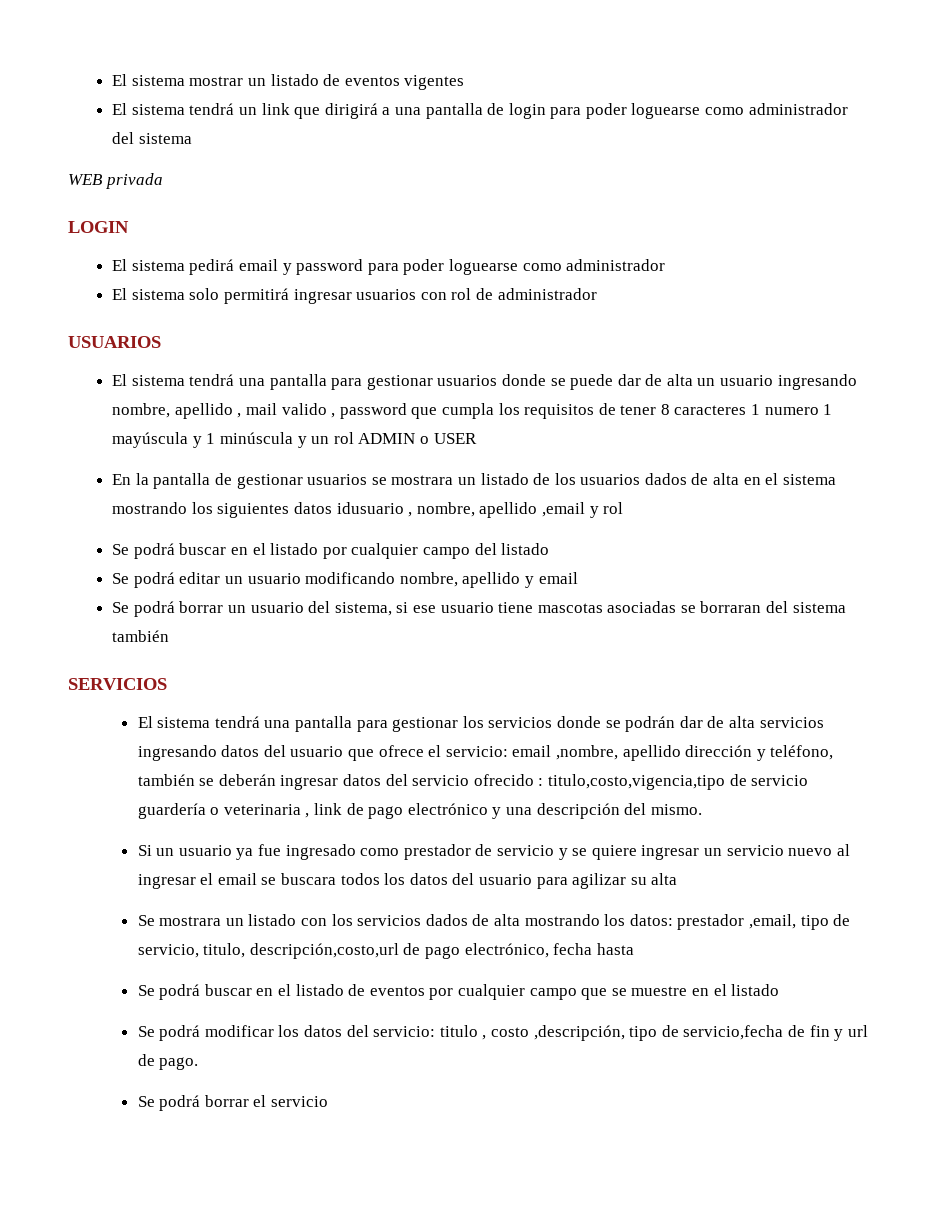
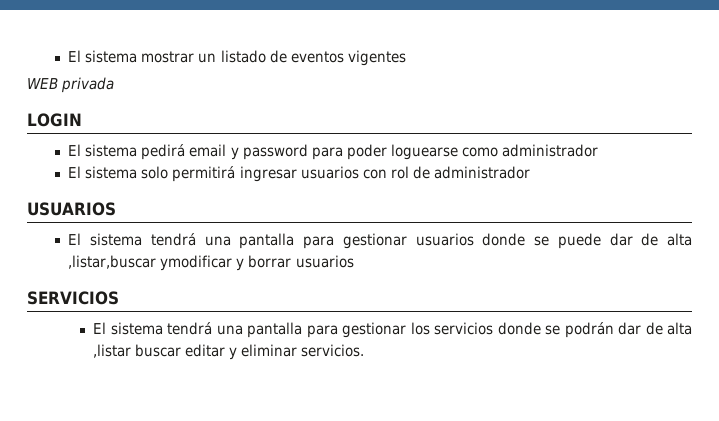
- El sistema tendrá un link que dirigirá a una pantalla de login para poder loguearse como administrador del sistema
- El sistema tendrá una pantalla para gestionar usuarios donde se puede dar de alta un usuario ingresando nombre, apellido , mail valido , password que cumpla los requisitos de tener 8 caracteres 1 numero 1 mayúscula y 1 minúscula y un rol ADMIN o USER
- En la pantalla de gestionar usuarios se mostrara un listado de los usuarios dados de alta en el sistema mostrando los siguientes datos idusuario , nombre, apellido ,email y rol
- Se podrá buscar en el listado por cualquier campo del listado
- Se podrá editar un usuario modificando nombre, apellido y email
- Se podrá borrar un usuario del sistema, si ese usuario tiene mascotas asociadas se borraran del sistema también
+ El sistema tendrá una pantalla para gestionar usuarios donde se puede dar de alta ,listar,buscar ymodificar y borrar usuarios
- El sistema tendrá una pantalla para gestionar los servicios donde se podrán dar de alta servicios ingresando datos del usuario que ofrece el servicio: email ,nombre, apellido dirección y teléfono, también se deberán ingresar datos del servicio ofrecido : titulo,costo,vigencia,tipo de servicio guardería o veterinaria , link de pago electrónico y una descripción del mismo.
- Si un usuario ya fue ingresado como prestador de servicio y se quiere ingresar un servicio nuevo al ingresar el email se buscara todos los datos del usuario para agilizar su alta
- Se mostrara un listado con los servicios dados de alta mostrando los datos: prestador ,email, tipo de servicio, titulo, descripción,costo,url de pago electrónico, fecha hasta
- Se podrá buscar en el listado de eventos por cualquier campo que se muestre en el listado
- Se podrá modificar los datos del servicio: titulo , costo ,descripción, tipo de servicio,fecha de fin y url de pago.
- Se podrá borrar el servicio
+ El sistema tendrá una pantalla para gestionar los servicios donde se podrán dar de alta ,listar buscar editar y eliminar servicios.

